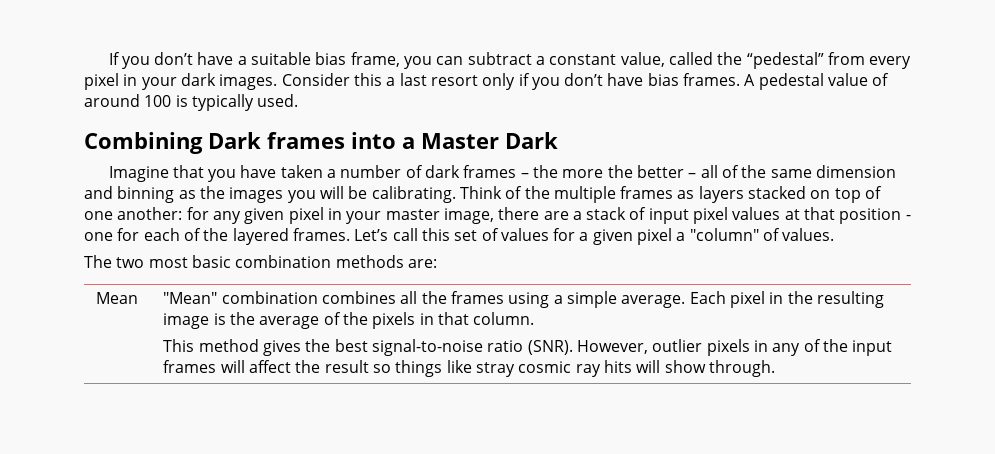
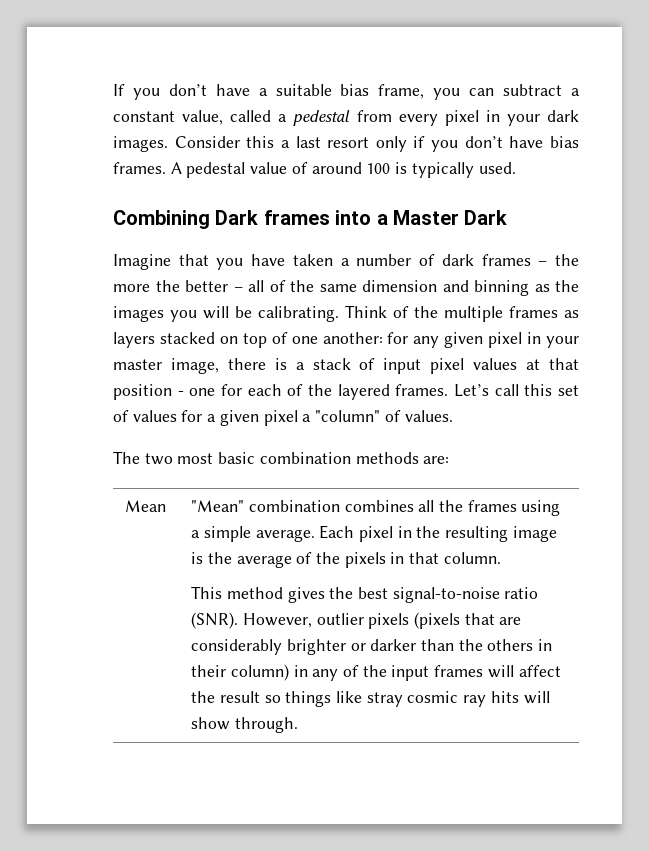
- If you don’t have a suitable bias frame, you can subtract a constant value, called the “pedestal” from every pixel in your dark images.
+ If you don’t have a suitable bias frame, you can subtract a constant value, called a pedestal from every pixel in your dark images.
- Think of the multiple frames as layers stacked on top of one another: for any given pixel in your master image, there are a stack of input pixel values at that position - one for each of the layered frames.
+ Think of the multiple frames as layers stacked on top of one another: for any given pixel in your master image, there is a stack of input pixel values at that position - one for each of the layered frames.
- However, outlier pixels in any of the input frames will affect the result so things like stray cosmic ray hits will show through.
+ However, outlier pixels (pixels that are considerably brighter or darker than the others in their column) in any of the input frames will affect the result so things like stray cosmic ray hits will show through.

